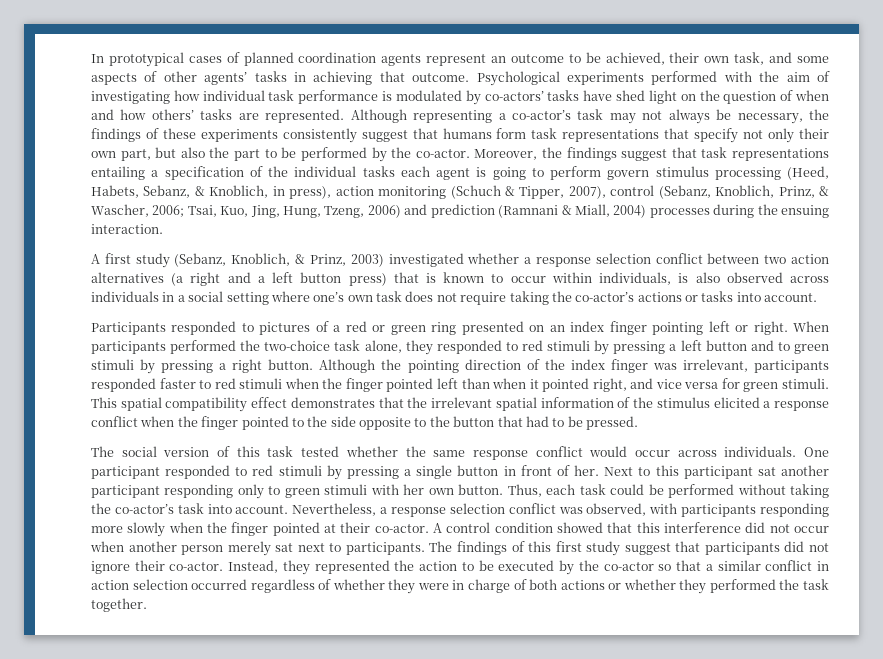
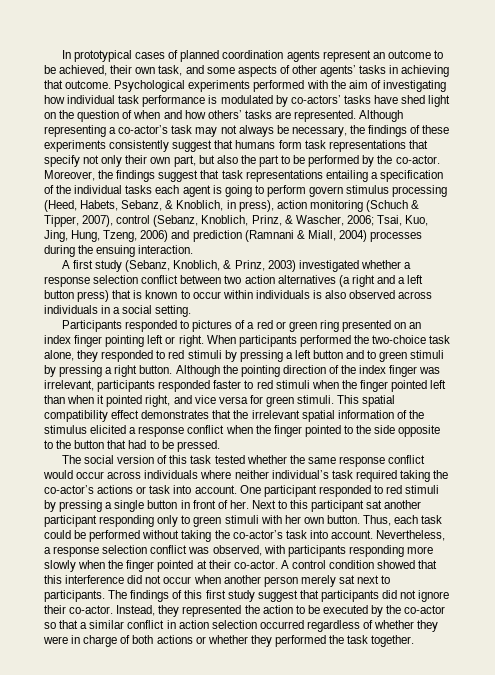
- A first study (Sebanz, Knoblich, & Prinz, 2003) investigated whether a response selection conflict between two action alternatives (a right and a left button press) that is known to occur within individuals, is also observed across individuals in a social setting where one’s own task does not require taking the co-actor’s actions or tasks into account.
+ A first study (Sebanz, Knoblich, & Prinz, 2003) investigated whether a response selection conflict between two action alternatives (a right and a left button press) that is known to occur within individuals is also observed across individuals in a social setting.
- The social version of this task tested whether the same response conflict would occur across individuals.
+ The social version of this task tested whether the same response conflict would occur across individuals where neither individual’s task required taking the co-actor’s actions or task into account.

